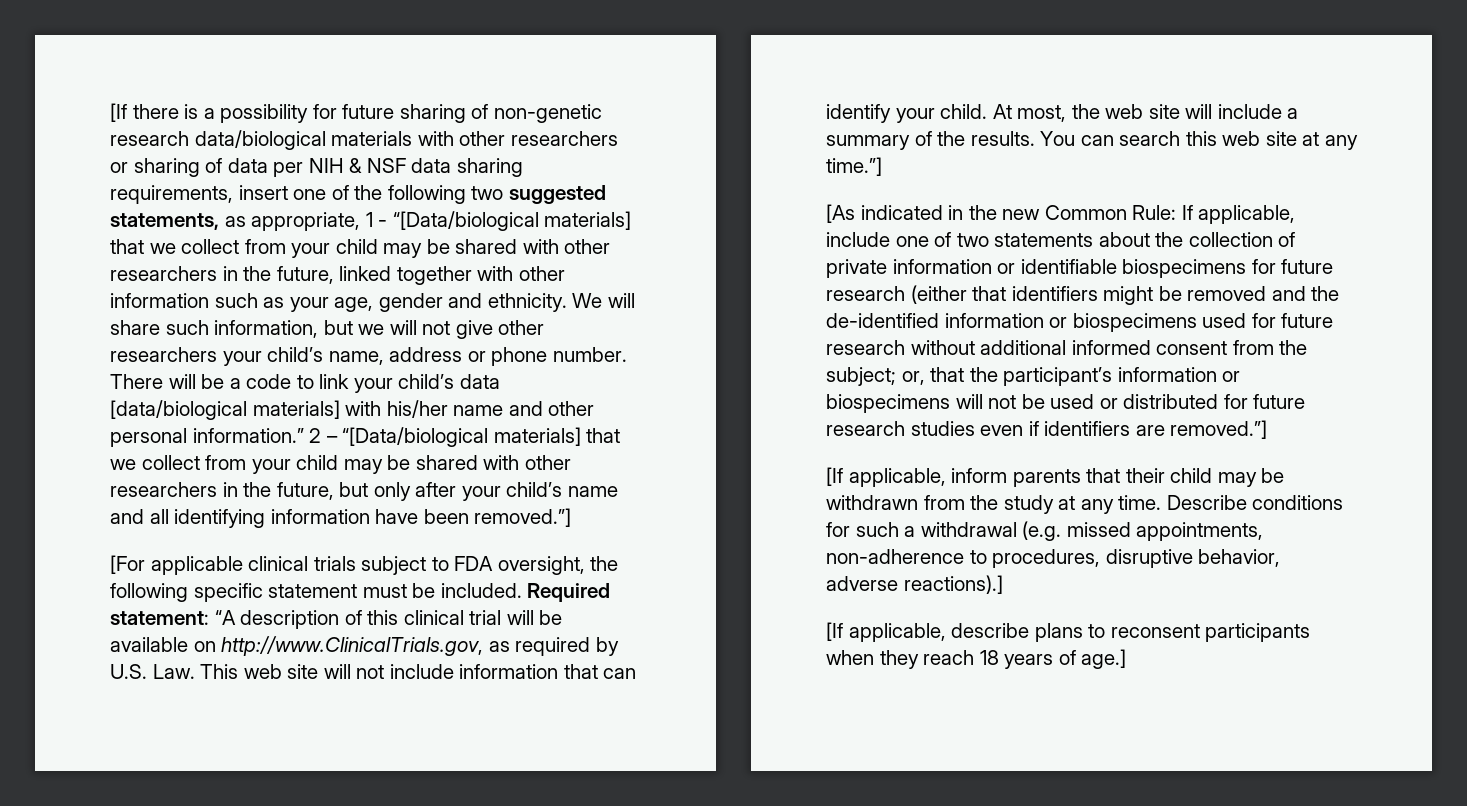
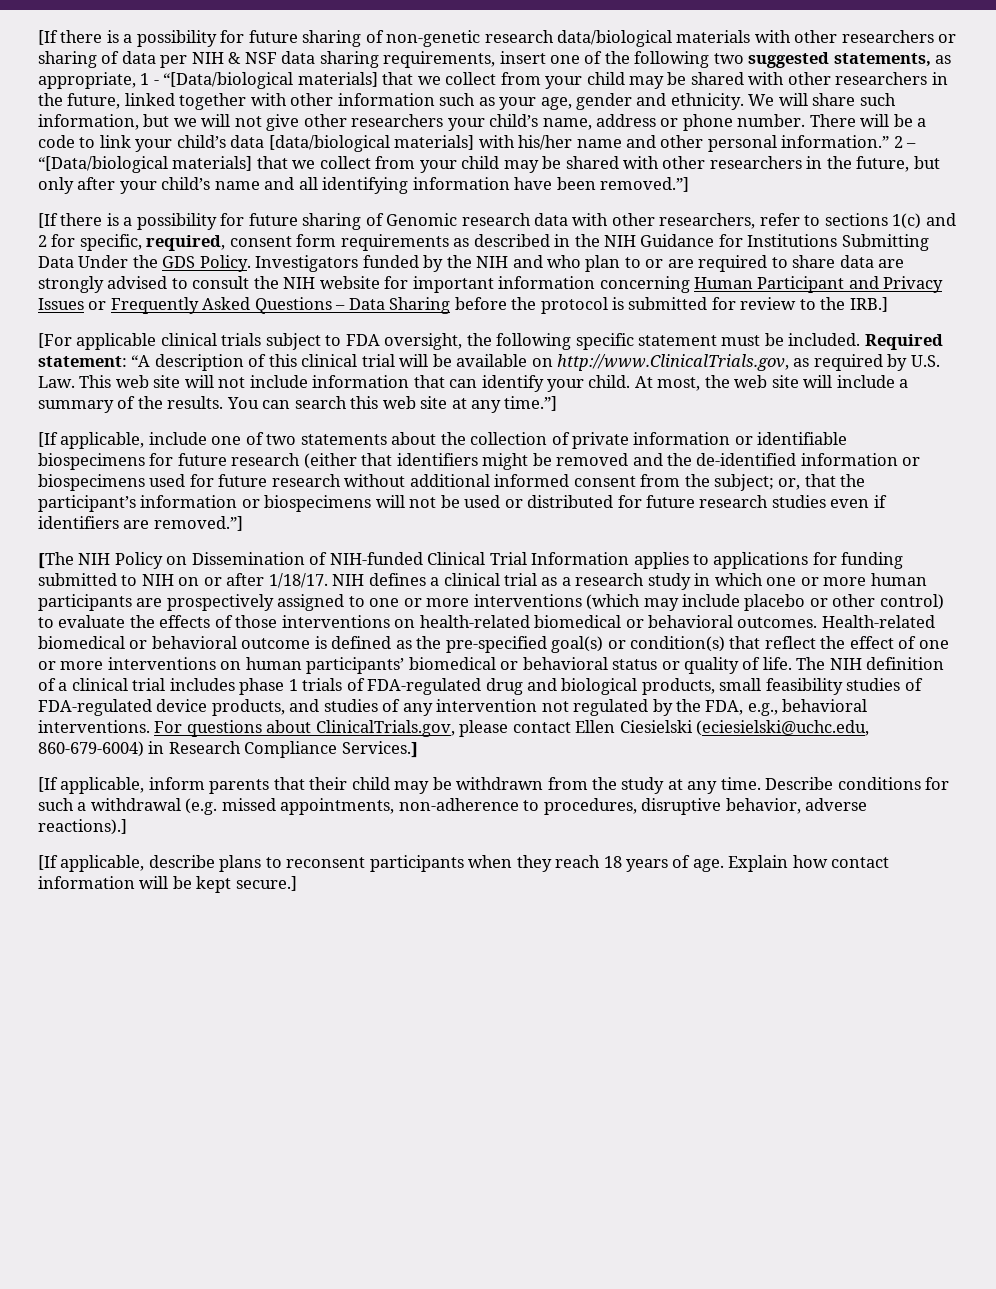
+ [If there is a possibility for future sharing of Genomic research data with other researchers, refer to sections 1(c) and 2 for specific, required, consent form requirements as described in the NIH Guidance for Institutions Submitting Data Under the GDS Policy. Investigators funded by the NIH and who plan to or are required to share data are strongly advised to consult the NIH website for important information concerning Human Participant and Privacy Issues or Frequently Asked Questions – Data Sharing before the protocol is submitted for review to the IRB.]
- [As indicated in the new Common Rule: If applicable, include one of two statements about the collection of private information or identifiable biospecimens for future research (either that identifiers might be removed and the de-identified information or biospecimens used for future research without additional informed consent from the subject;
+ [If applicable, include one of two statements about the collection of private information or identifiable biospecimens for future research (either that identifiers might be removed and the de-identified information or biospecimens used for future research without additional informed consent from the subject;
+ [The NIH Policy on Dissemination of NIH-funded Clinical Trial Information applies to applications for funding submitted to NIH on or after 1/18/17. NIH defines a clinical trial as a research study in which one or more human participants are prospectively assigned to one or more interventions (which may include placebo or other control) to evaluate the effects of those interventions on health-related biomedical or behavioral outcomes. Health-related biomedical or behavioral outcome is defined as the pre-specified goal(s) or condition(s) that reflect the effect of one or more interventions on human participants’ biomedical or behavioral status or quality of life. The NIH definition of a clinical trial includes phase 1 trials of FDA-regulated drug and biological products, small feasibility studies of FDA-regulated device products, and studies of any intervention not regulated by the FDA, e.g., behavioral interventions. For questions about ClinicalTrials.gov, please contact Ellen Ciesielski (eciesielski@uchc.edu, 860-679-6004) in Research Compliance Services.]
- [If applicable, describe plans to reconsent participants when they reach 18 years of age.]
+ [If applicable, describe plans to reconsent participants when they reach 18 years of age. Explain how contact information will be kept secure.]

